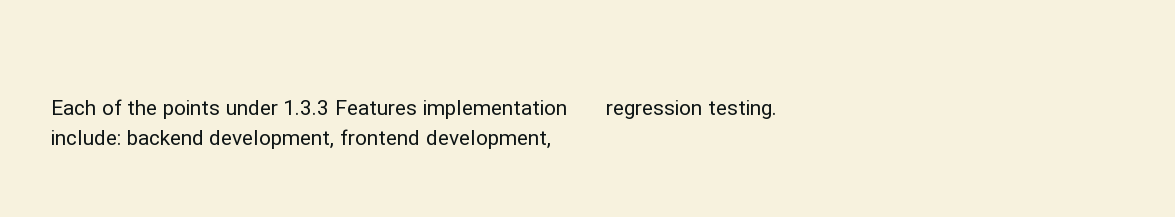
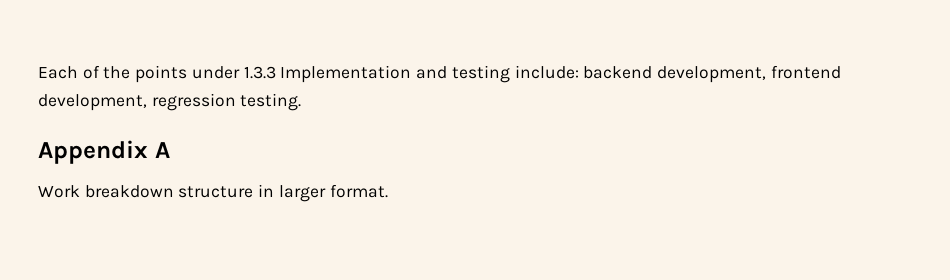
- Each of the points under 1.3.3 Features implementation include: backend development, frontend development, regression testing.
+ Each of the points under 1.3.3 Implementation and testing include: backend development, frontend development, regression testing.
+ Appendix A
+ Work breakdown structure in larger format.

